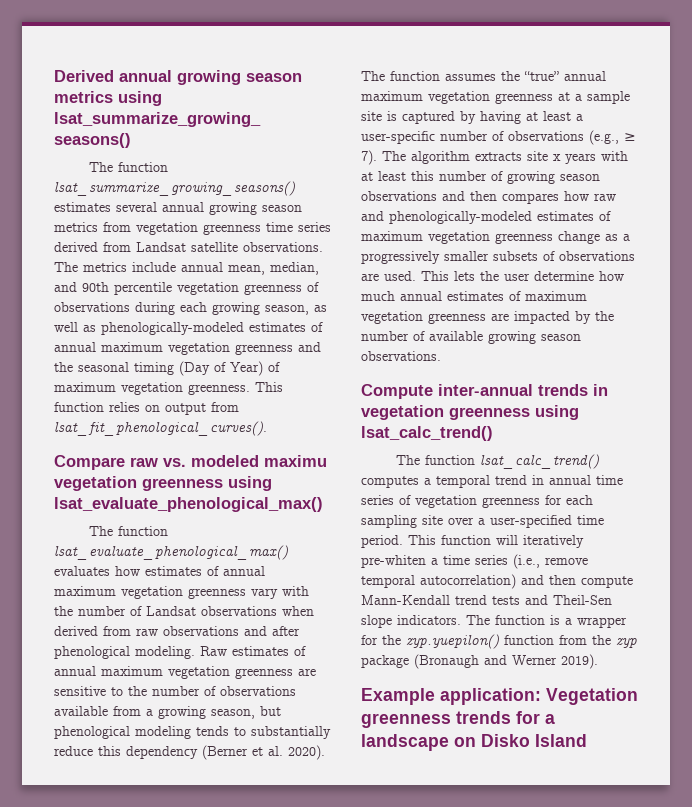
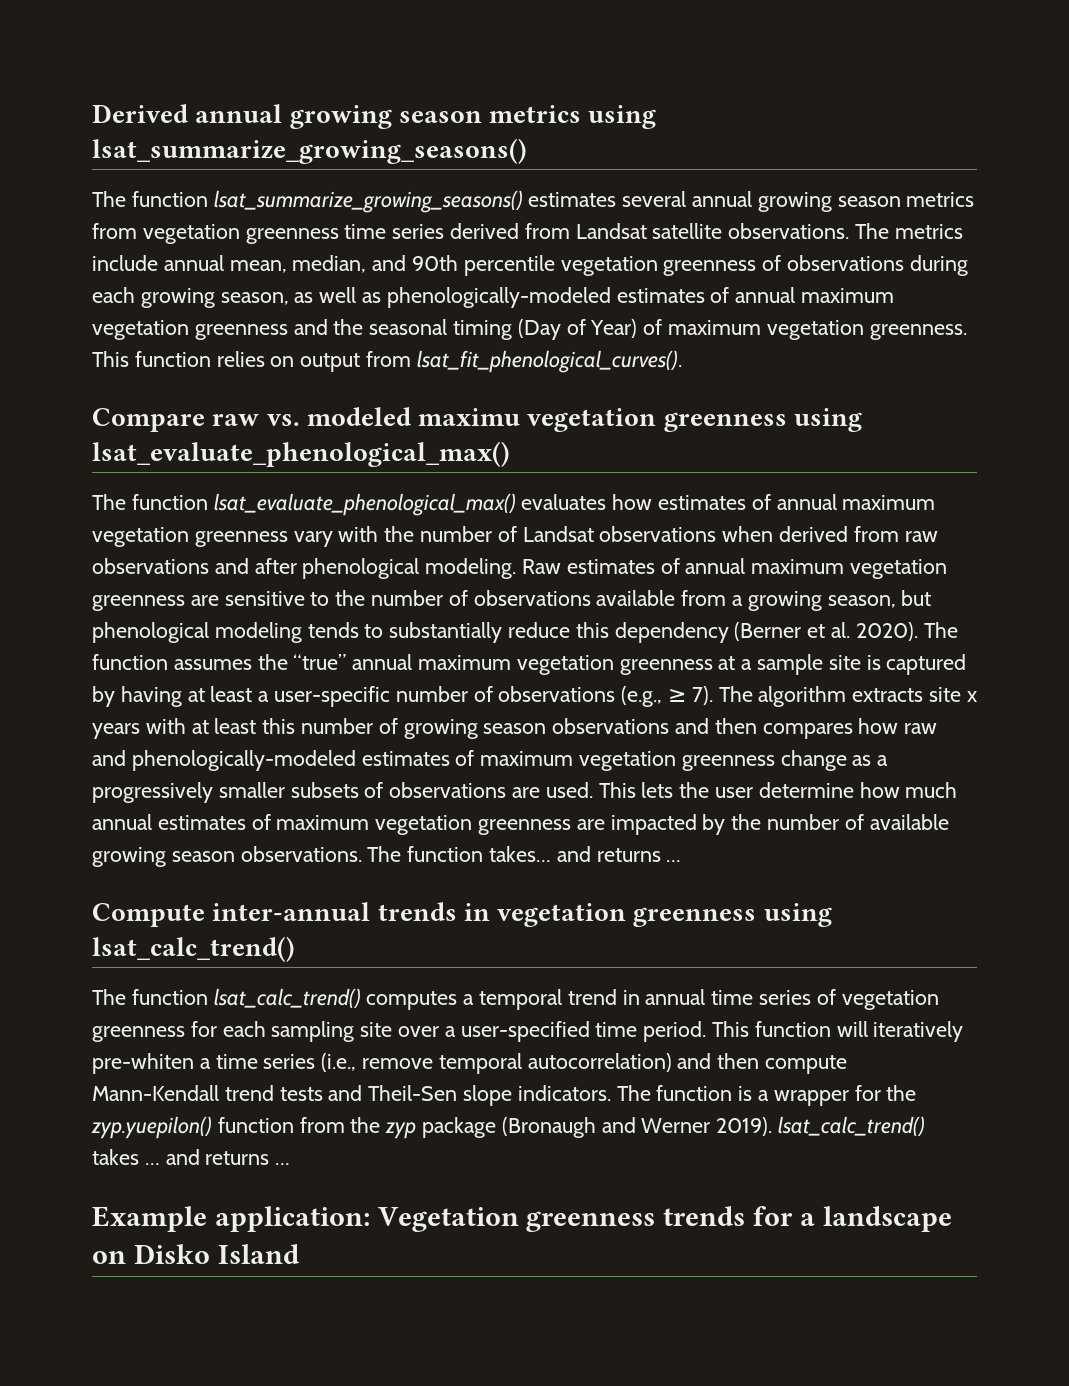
+ The function takes… and returns …
- The function is a wrapper for the zyp.yuepilon() function from the zyp package (Bronaugh and Werner 2019).
+ The function is a wrapper for the zyp.yuepilon() function from the zyp package (Bronaugh and Werner 2019). lsat_calc_trend() takes … and returns …

